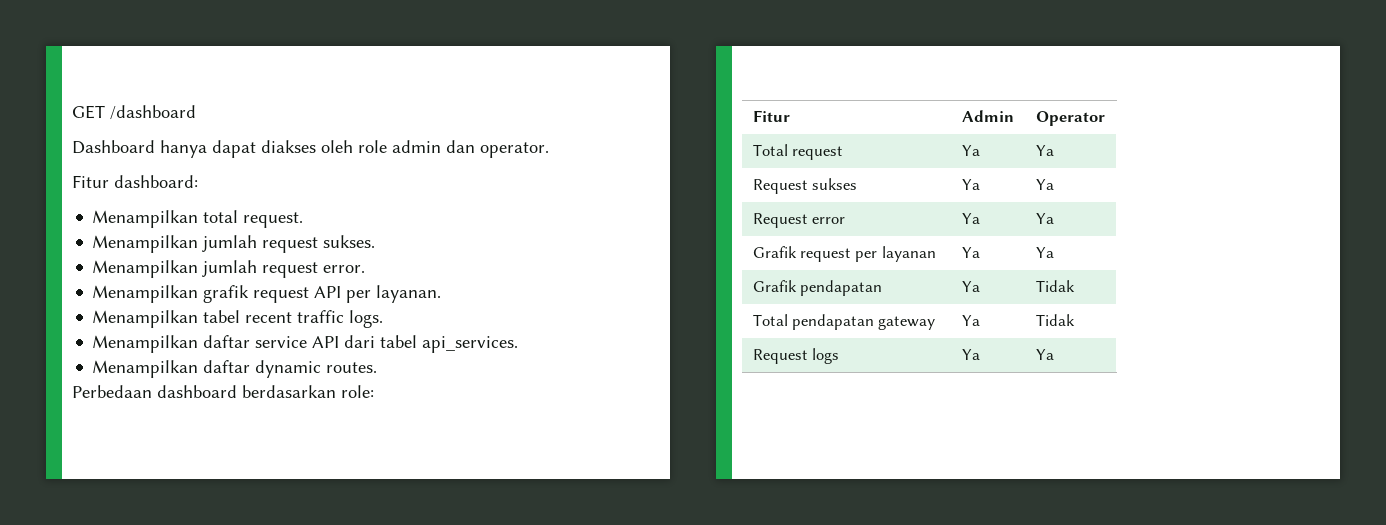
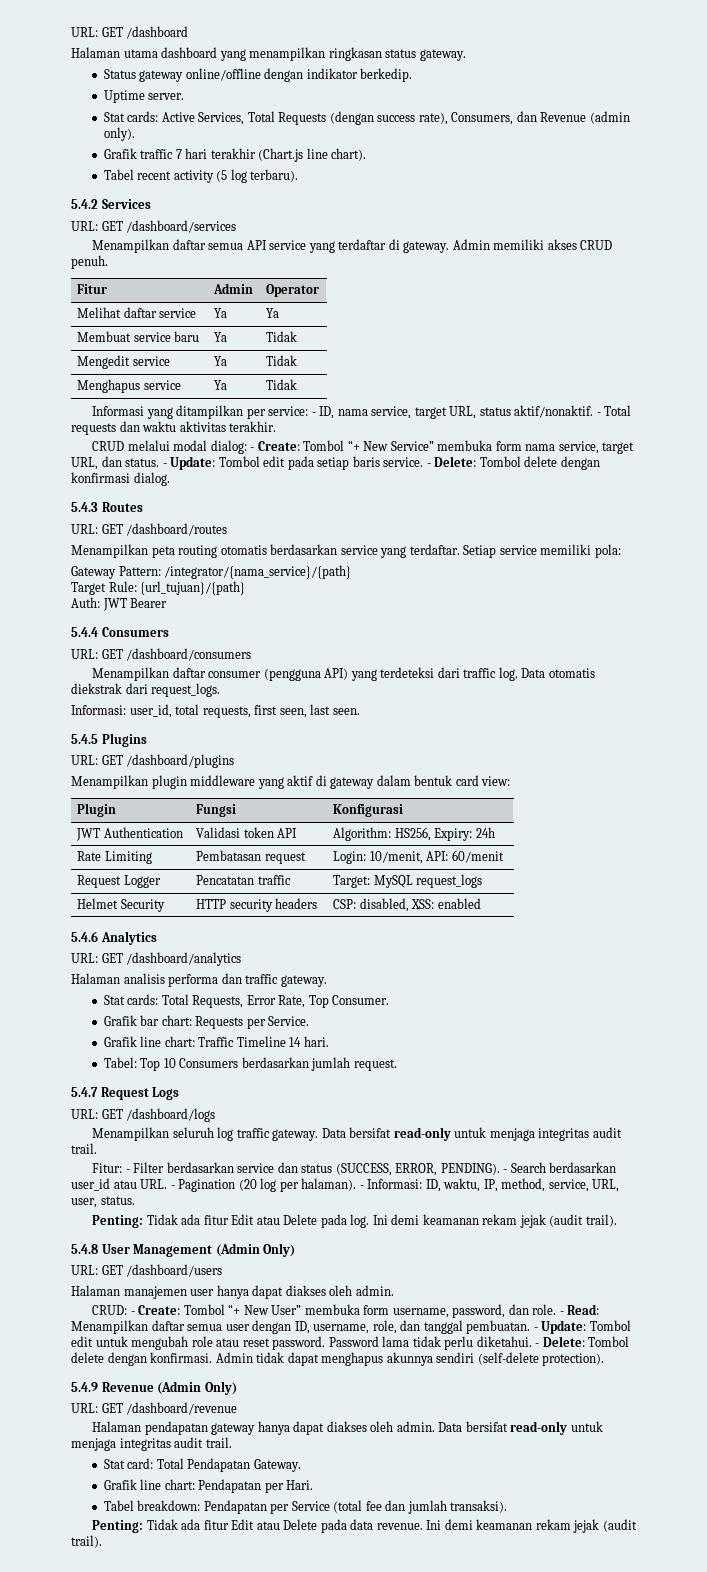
- GET /dashboard
+ URL: GET /dashboard
- Dashboard hanya dapat diakses oleh role admin dan operator.
- Fitur dashboard:
- Menampilkan total request.
- Menampilkan jumlah request sukses.
- Menampilkan jumlah request error.
- Menampilkan grafik request API per layanan.
- Menampilkan tabel recent traffic logs.
- Menampilkan daftar service API dari tabel api_services.
- Menampilkan daftar dynamic routes.
- Perbedaan dashboard berdasarkan role:
+ Halaman utama dashboard yang menampilkan ringkasan status gateway.
+ Status gateway online/offline dengan indikator berkedip.
+ Uptime server.
+ Stat cards: Active Services, Total Requests (dengan success rate), Consumers, dan Revenue (admin only).
+ Grafik traffic 7 hari terakhir (Chart.js line chart).
+ Tabel recent activity (5 log terbaru).
+ 5.4.2 Services
+ URL: GET /dashboard/services
+ Menampilkan daftar semua API service yang terdaftar di gateway. Admin memiliki akses CRUD penuh.
- Total request | Ya | Ya
- Request sukses | Ya | Ya
- Request error | Ya | Ya
- Grafik request per layanan | Ya | Ya
- Grafik pendapatan | Ya | Tidak
- Total pendapatan gateway | Ya | Tidak
- Request logs | Ya | Ya
+ Melihat daftar service | Ya | Ya
+ Membuat service baru | Ya | Tidak
+ Mengedit service | Ya | Tidak
+ Menghapus service | Ya | Tidak
+ Informasi yang ditampilkan per service: - ID, nama service, target URL, status aktif/nonaktif. - Total requests dan waktu aktivitas terakhir.
+ CRUD melalui modal dialog: - Create: Tombol “+ New Service” membuka form nama service, target URL, dan status. - Update: Tombol edit pada setiap baris service. - Delete: Tombol delete dengan konfirmasi dialog.
+ 5.4.3 Routes
+ URL: GET /dashboard/routes
+ Menampilkan peta routing otomatis berdasarkan service yang terdaftar. Setiap service memiliki pola:
+ Gateway Pattern: /integrator/{nama_service}/{path}
+ Target Rule: {url_tujuan}/{path}
+ Auth: JWT Bearer
+ 5.4.4 Consumers
+ URL: GET /dashboard/consumers
+ Menampilkan daftar consumer (pengguna API) yang terdeteksi dari traffic log. Data otomatis diekstrak dari request_logs.
+ Informasi: user_id, total requests, first seen, last seen.
+ 5.4.5 Plugins
+ URL: GET /dashboard/plugins
+ Menampilkan plugin middleware yang aktif di gateway dalam bentuk card view:
+ Plugin | Fungsi | Konfigurasi
+ JWT Authentication | Validasi token API | Algorithm: HS256, Expiry: 24h
+ Rate Limiting | Pembatasan request | Login: 10/menit, API: 60/menit
+ Request Logger | Pencatatan traffic | Target: MySQL request_logs
+ Helmet Security | HTTP security headers | CSP: disabled, XSS: enabled
+ 5.4.6 Analytics
+ URL: GET /dashboard/analytics
+ Halaman analisis performa dan traffic gateway.
+ Stat cards: Total Requests, Error Rate, Top Consumer.
+ Grafik bar chart: Requests per Service.
+ Grafik line chart: Traffic Timeline 14 hari.
+ Tabel: Top 10 Consumers berdasarkan jumlah request.
+ 5.4.7 Request Logs
+ URL: GET /dashboard/logs
+ Menampilkan seluruh log traffic gateway. Data bersifat read-only untuk menjaga integritas audit trail.
+ Fitur: - Filter berdasarkan service dan status (SUCCESS, ERROR, PENDING). - Search berdasarkan user_id atau URL. - Pagination (20 log per halaman). - Informasi: ID, waktu, IP, method, service, URL, user, status.
+ Penting: Tidak ada fitur Edit atau Delete pada log. Ini demi keamanan rekam jejak (audit trail).
+ 5.4.8 User Management (Admin Only)
+ URL: GET /dashboard/users
+ Halaman manajemen user hanya dapat diakses oleh admin.
+ CRUD: - Create: Tombol “+ New User” membuka form username, password, dan role. - Read: Menampilkan daftar semua user dengan ID, username, role, dan tanggal pembuatan. - Update: Tombol edit untuk mengubah role atau reset password. Password lama tidak perlu diketahui. - Delete: Tombol delete dengan konfirmasi. Admin tidak dapat menghapus akunnya sendiri (self-delete protection).
+ 5.4.9 Revenue (Admin Only)
+ URL: GET /dashboard/revenue
+ Halaman pendapatan gateway hanya dapat diakses oleh admin. Data bersifat read-only untuk menjaga integritas audit trail.
+ Stat card: Total Pendapatan Gateway.
+ Grafik line chart: Pendapatan per Hari.
+ Tabel breakdown: Pendapatan per Service (total fee dan jumlah transaksi).
+ Penting: Tidak ada fitur Edit atau Delete pada data revenue. Ini demi keamanan rekam jejak (audit trail).

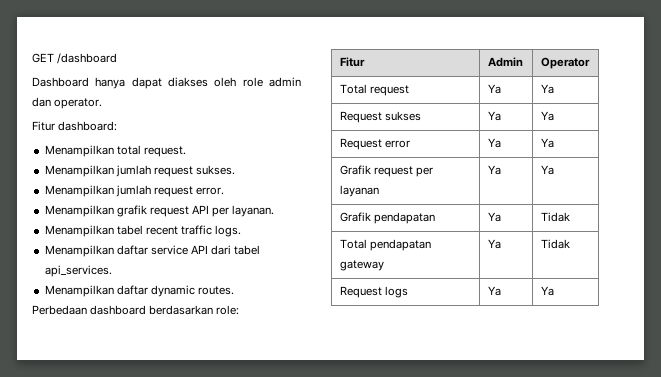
- URL: GET /dashboard
+ GET /dashboard
- Halaman utama dashboard yang menampilkan ringkasan status gateway.
- Status gateway online/offline dengan indikator berkedip.
- Uptime server.
- Stat cards: Active Services, Total Requests (dengan success rate), Consumers, dan Revenue (admin only).
- Grafik traffic 7 hari terakhir (Chart.js line chart).
- Tabel recent activity (5 log terbaru).
- 5.4.2 Services
- URL: GET /dashboard/services
- Menampilkan daftar semua API service yang terdaftar di gateway. Admin memiliki akses CRUD penuh.
+ Dashboard hanya dapat diakses oleh role admin dan operator.
+ Fitur dashboard:
+ Menampilkan total request.
+ Menampilkan jumlah request sukses.
+ Menampilkan jumlah request error.
+ Menampilkan grafik request API per layanan.
+ Menampilkan tabel recent traffic logs.
+ Menampilkan daftar service API dari tabel api_services.
+ Menampilkan daftar dynamic routes.
+ Perbedaan dashboard berdasarkan role:
- Melihat daftar service | Ya | Ya
- Membuat service baru | Ya | Tidak
- Mengedit service | Ya | Tidak
- Menghapus service | Ya | Tidak
- Informasi yang ditampilkan per service: - ID, nama service, target URL, status aktif/nonaktif. - Total requests dan waktu aktivitas terakhir.
- CRUD melalui modal dialog: - Create: Tombol “+ New Service” membuka form nama service, target URL, dan status. - Update: Tombol edit pada setiap baris service. - Delete: Tombol delete dengan konfirmasi dialog.
- 5.4.3 Routes
- URL: GET /dashboard/routes
- Menampilkan peta routing otomatis berdasarkan service yang terdaftar. Setiap service memiliki pola:
- Gateway Pattern: /integrator/{nama_service}/{path}
- Target Rule: {url_tujuan}/{path}
- Auth: JWT Bearer
- 5.4.4 Consumers
- URL: GET /dashboard/consumers
- Menampilkan daftar consumer (pengguna API) yang terdeteksi dari traffic log. Data otomatis diekstrak dari request_logs.
- Informasi: user_id, total requests, first seen, last seen.
- 5.4.5 Plugins
- URL: GET /dashboard/plugins
- Menampilkan plugin middleware yang aktif di gateway dalam bentuk card view:
- Plugin | Fungsi | Konfigurasi
- JWT Authentication | Validasi token API | Algorithm: HS256, Expiry: 24h
- Rate Limiting | Pembatasan request | Login: 10/menit, API: 60/menit
- Request Logger | Pencatatan traffic | Target: MySQL request_logs
- Helmet Security | HTTP security headers | CSP: disabled, XSS: enabled
- 5.4.6 Analytics
- URL: GET /dashboard/analytics
- Halaman analisis performa dan traffic gateway.
- Stat cards: Total Requests, Error Rate, Top Consumer.
- Grafik bar chart: Requests per Service.
- Grafik line chart: Traffic Timeline 14 hari.
- Tabel: Top 10 Consumers berdasarkan jumlah request.
- 5.4.7 Request Logs
- URL: GET /dashboard/logs
- Menampilkan seluruh log traffic gateway. Data bersifat read-only untuk menjaga integritas audit trail.
- Fitur: - Filter berdasarkan service dan status (SUCCESS, ERROR, PENDING). - Search berdasarkan user_id atau URL. - Pagination (20 log per halaman). - Informasi: ID, waktu, IP, method, service, URL, user, status.
- Penting: Tidak ada fitur Edit atau Delete pada log. Ini demi keamanan rekam jejak (audit trail).
- 5.4.8 User Management (Admin Only)
- URL: GET /dashboard/users
- Halaman manajemen user hanya dapat diakses oleh admin.
- CRUD: - Create: Tombol “+ New User” membuka form username, password, dan role. - Read: Menampilkan daftar semua user dengan ID, username, role, dan tanggal pembuatan. - Update: Tombol edit untuk mengubah role atau reset password. Password lama tidak perlu diketahui. - Delete: Tombol delete dengan konfirmasi. Admin tidak dapat menghapus akunnya sendiri (self-delete protection).
- 5.4.9 Revenue (Admin Only)
- URL: GET /dashboard/revenue
- Halaman pendapatan gateway hanya dapat diakses oleh admin. Data bersifat read-only untuk menjaga integritas audit trail.
- Stat card: Total Pendapatan Gateway.
- Grafik line chart: Pendapatan per Hari.
- Tabel breakdown: Pendapatan per Service (total fee dan jumlah transaksi).
- Penting: Tidak ada fitur Edit atau Delete pada data revenue. Ini demi keamanan rekam jejak (audit trail).
+ Total request | Ya | Ya
+ Request sukses | Ya | Ya
+ Request error | Ya | Ya
+ Grafik request per layanan | Ya | Ya
+ Grafik pendapatan | Ya | Tidak
+ Total pendapatan gateway | Ya | Tidak
+ Request logs | Ya | Ya

